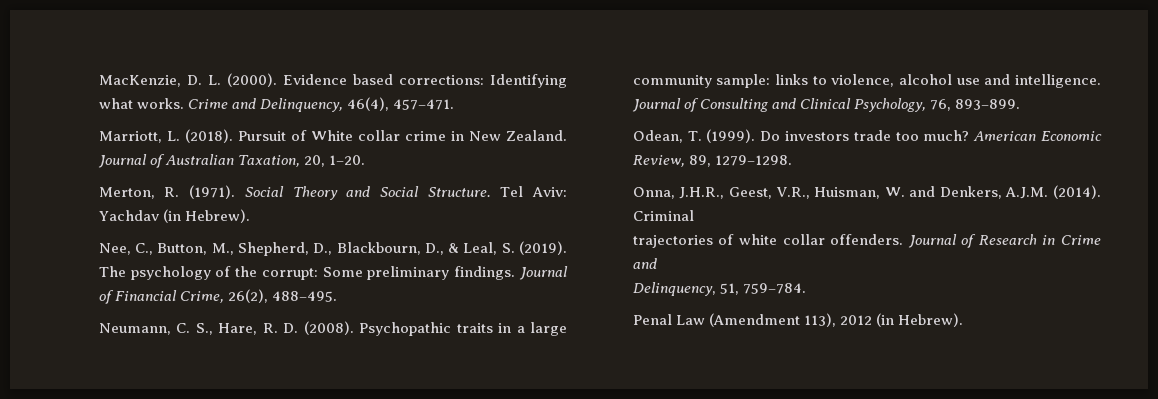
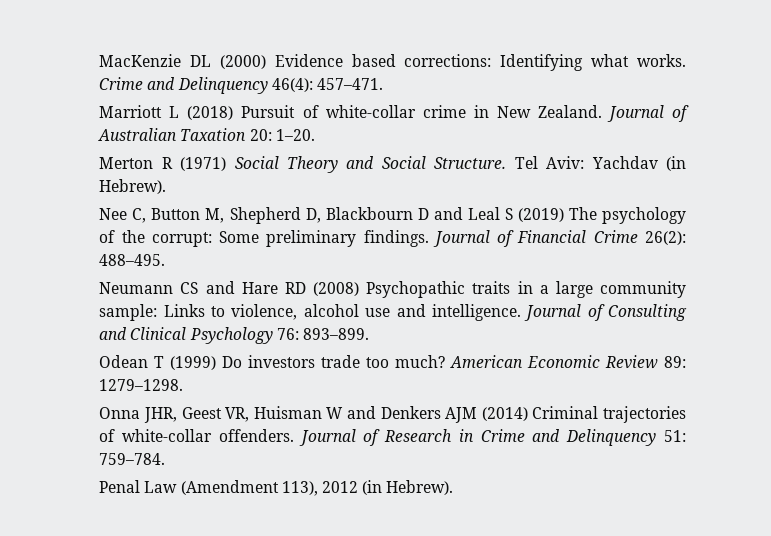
- MacKenzie, D. L. (2000). Evidence based corrections: Identifying what works.
+ MacKenzie DL (2000) Evidence based corrections: Identifying what works.
- Crime and Delinquency, 46(4), 457–471.
+ Crime and Delinquency 46(4): 457–471.
- Marriott, L. (2018). Pursuit of White collar crime in New Zealand.
+ Marriott L (2018) Pursuit of white-collar crime in New Zealand.
- Journal of Australian Taxation, 20, 1–20.
+ Journal of Australian Taxation 20: 1–20.
- Merton, R. (1971). Social Theory and Social Structure.
+ Merton R (1971) Social Theory and Social Structure.
- Nee, C., Button, M., Shepherd, D., Blackbourn, D., & Leal, S. (2019). The psychology of the corrupt: Some preliminary findings.
+ Nee C, Button M, Shepherd D, Blackbourn D and Leal S (2019) The psychology of the corrupt: Some preliminary findings.
- Journal of Financial Crime, 26(2), 488–495.
+ Journal of Financial Crime 26(2): 488–495.
- Neumann, C. S., Hare, R. D. (2008). Psychopathic traits in a large community sample: links to violence, alcohol use and intelligence.
+ Neumann CS and Hare RD (2008) Psychopathic traits in a large community sample: Links to violence, alcohol use and intelligence.
- Journal of Consulting and Clinical Psychology, 76, 893–899.
+ Journal of Consulting and Clinical Psychology 76: 893–899.
- Odean, T. (1999). Do investors trade too much?
+ Odean T (1999) Do investors trade too much?
- American Economic Review, 89, 1279–1298.
+ American Economic Review 89: 1279–1298.
- Onna, J.H.R., Geest, V.R., Huisman, W. and Denkers, A.J.M. (2014). Criminal
- trajectories of white collar offenders.
+ Onna JHR, Geest VR, Huisman W and Denkers AJM (2014) Criminal trajectories of white-collar offenders.
- Journal of Research in Crime and
- Delinquency, 51, 759–784.
+ Journal of Research in Crime and Delinquency 51: 759–784.

